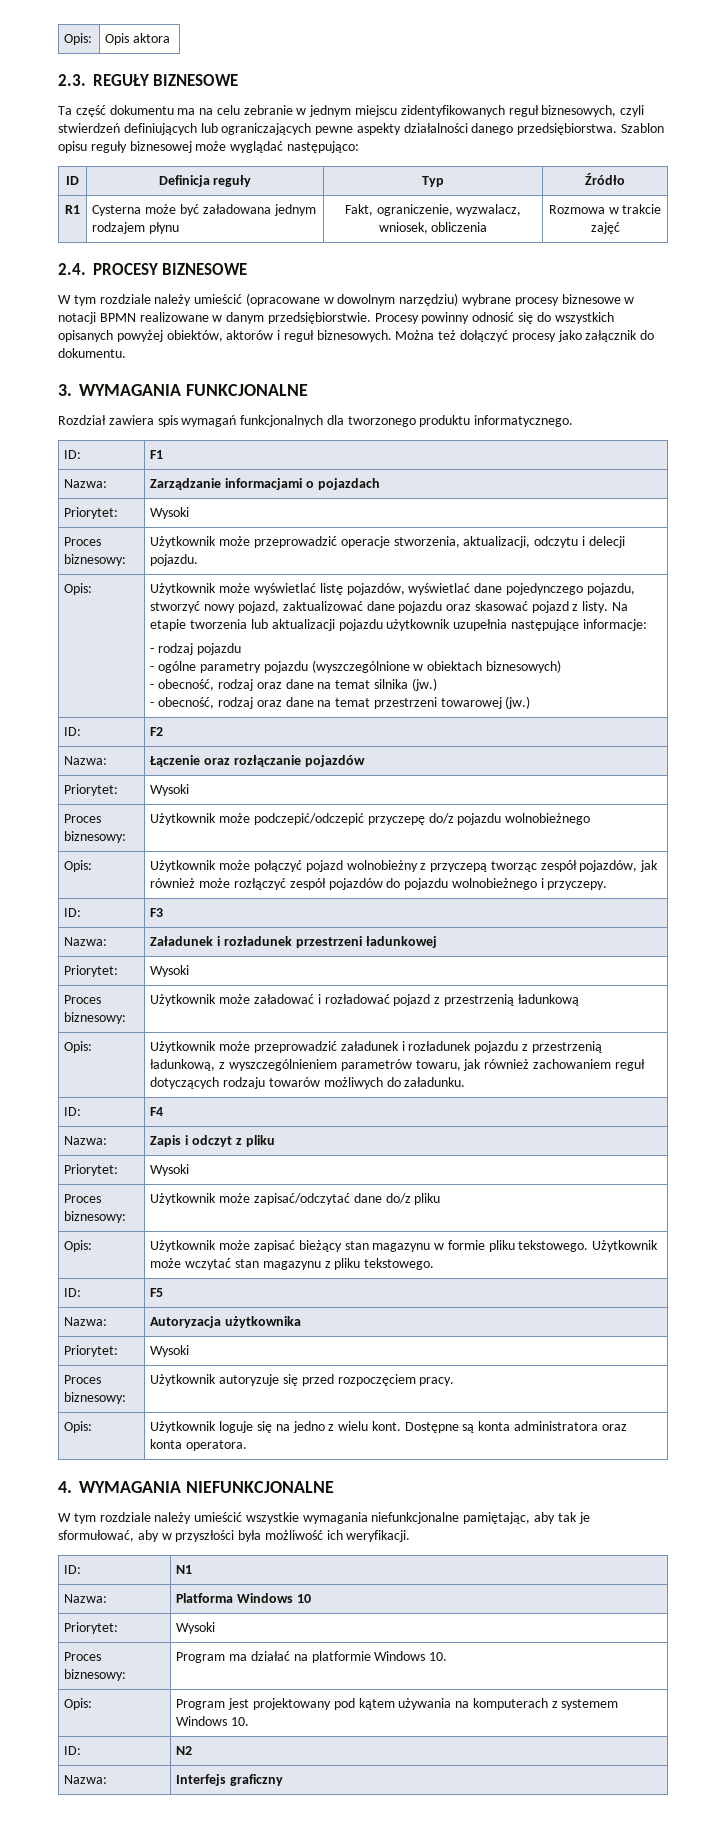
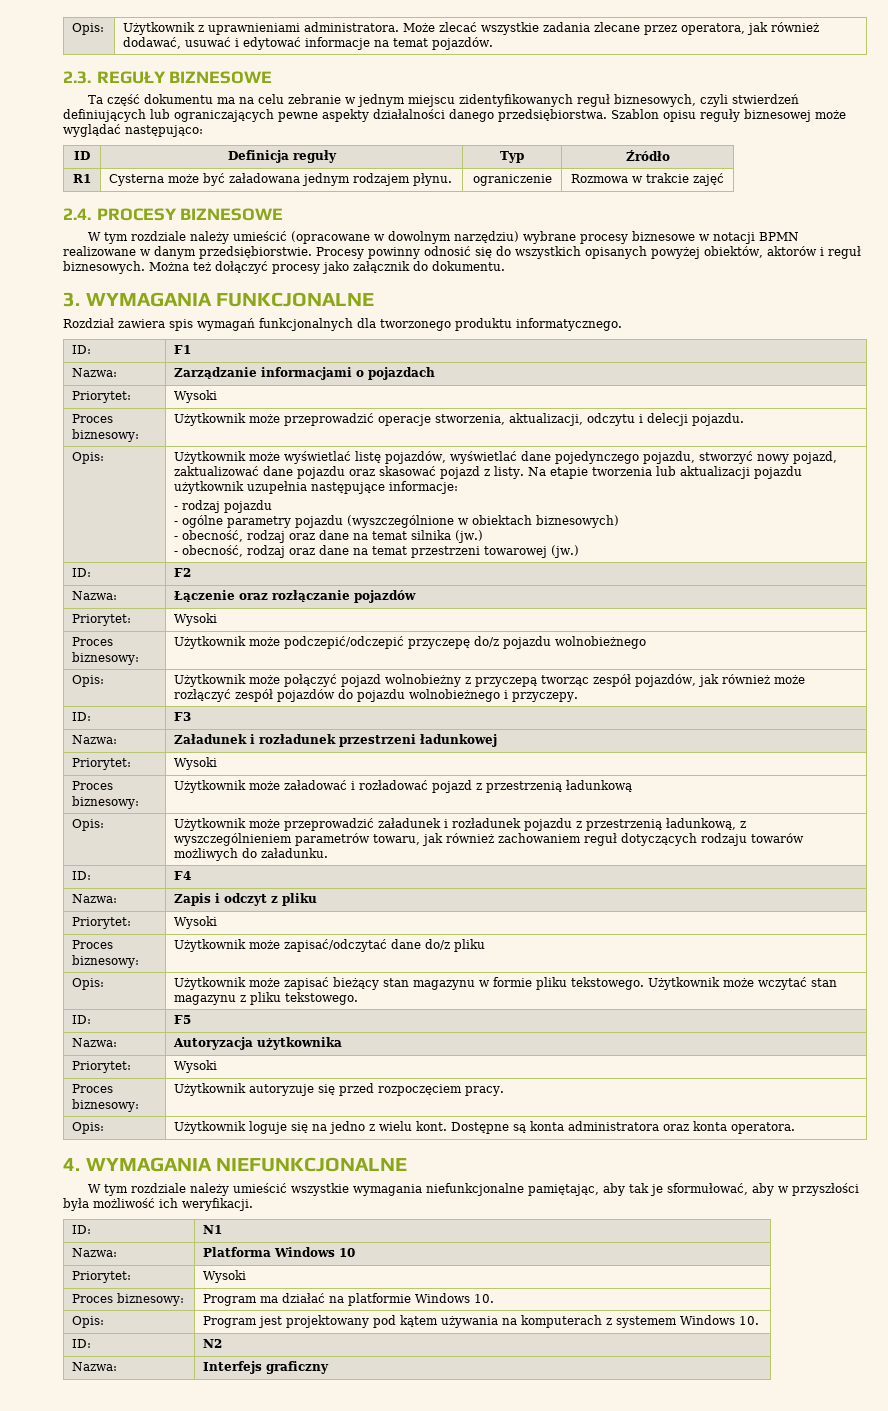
- Opis: | Opis aktora
+ Opis: | Użytkownik z uprawnieniami administratora. Może zlecać wszystkie zadania zlecane przez operatora, jak również dodawać, usuwać i edytować informacje na temat pojazdów.
- R1 | Cysterna może być załadowana jednym rodzajem płynu | Fakt, ograniczenie, wyzwalacz, wniosek, obliczenia | Rozmowa w trakcie zajęć
+ R1 | Cysterna może być załadowana jednym rodzajem płynu. | ograniczenie | Rozmowa w trakcie zajęć

